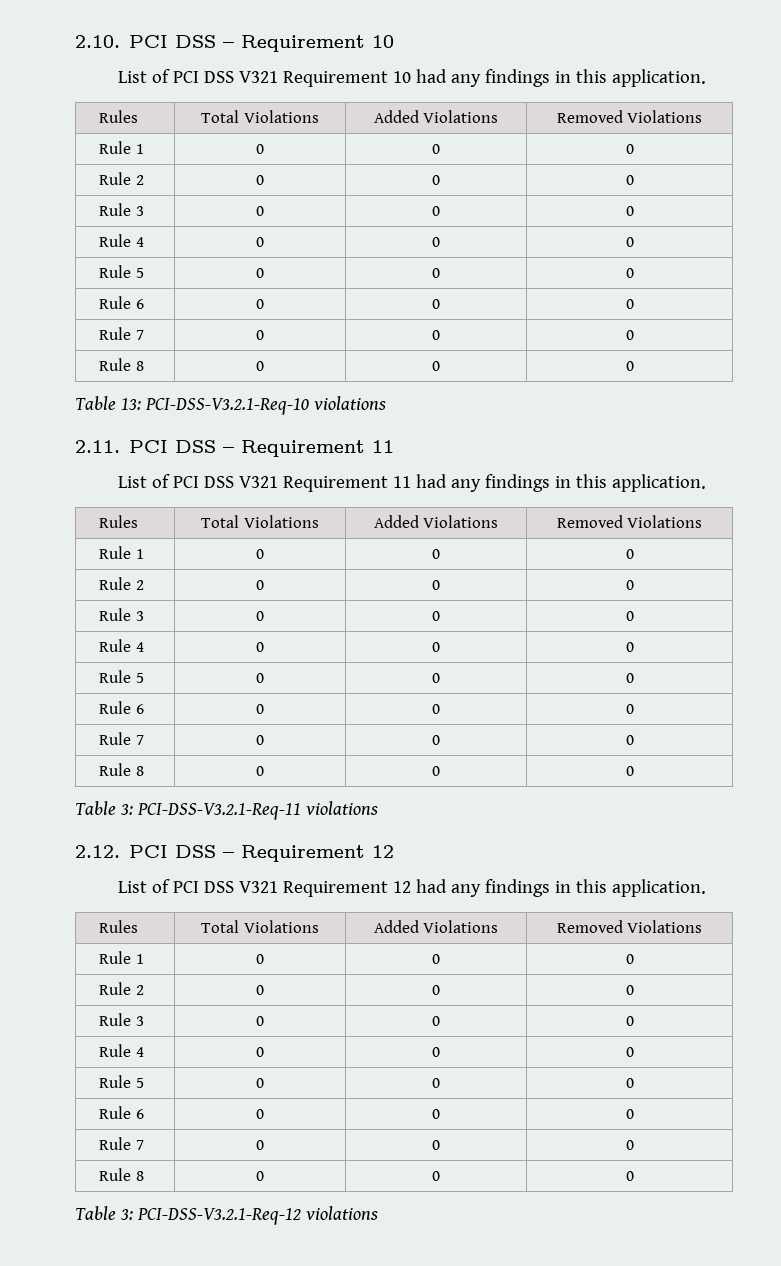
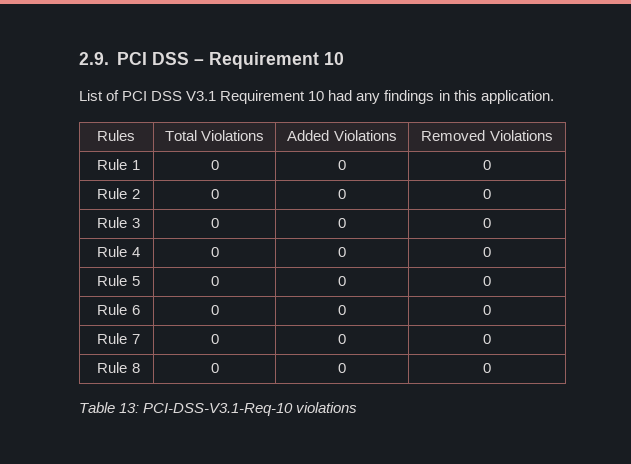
- 2.10. PCI DSS – Requirement 10
+ 2.9. PCI DSS – Requirement 10
- List of PCI DSS V321 Requirement 10 had any findings in this application.
+ List of PCI DSS V3.1 Requirement 10 had any findings in this application.
- Table 13: PCI-DSS-V3.2.1-Req-10 violations
- 2.11. PCI DSS – Requirement 11
- List of PCI DSS V321 Requirement 11 had any findings in this application.
- Rules | Total Violations | Added Violations | Removed Violations
- Rule 1 | 0 | 0 | 0
- Rule 2 | 0 | 0 | 0
- Rule 3 | 0 | 0 | 0
- Rule 4 | 0 | 0 | 0
- Rule 5 | 0 | 0 | 0
- Rule 6 | 0 | 0 | 0
- Rule 7 | 0 | 0 | 0
- Rule 8 | 0 | 0 | 0
- Table 3: PCI-DSS-V3.2.1-Req-11 violations
- 2.12. PCI DSS – Requirement 12
- List of PCI DSS V321 Requirement 12 had any findings in this application.
- Rules | Total Violations | Added Violations | Removed Violations
- Rule 1 | 0 | 0 | 0
- Rule 2 | 0 | 0 | 0
- Rule 3 | 0 | 0 | 0
- Rule 4 | 0 | 0 | 0
- Rule 5 | 0 | 0 | 0
- Rule 6 | 0 | 0 | 0
- Rule 7 | 0 | 0 | 0
- Rule 8 | 0 | 0 | 0
- Table 3: PCI-DSS-V3.2.1-Req-12 violations
+ Table 13: PCI-DSS-V3.1-Req-10 violations

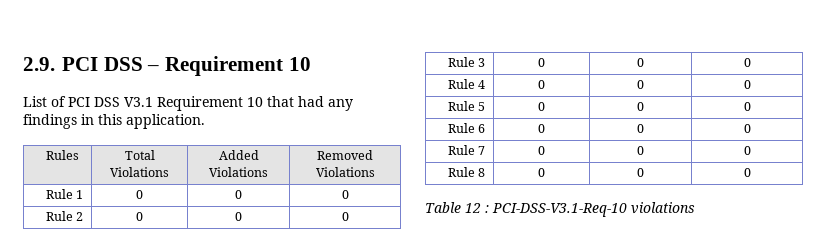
- List of PCI DSS V3.1 Requirement 10 had any findings in this application.
+ List of PCI DSS V3.1 Requirement 10 that had any findings in this application.
- Table 13: PCI-DSS-V3.1-Req-10 violations
+ Table 12 : PCI-DSS-V3.1-Req-10 violations

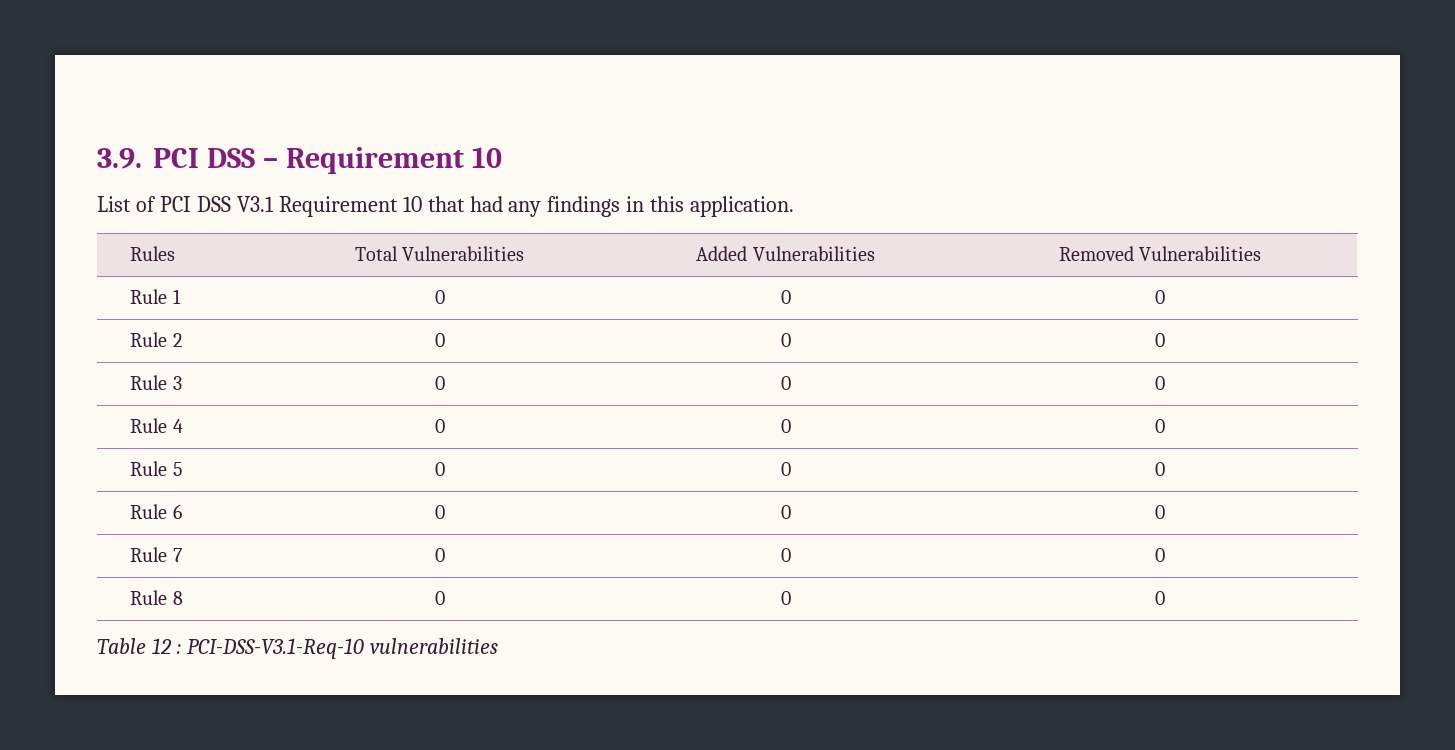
- 2.9. PCI DSS – Requirement 10
+ 3.9. PCI DSS – Requirement 10
- Rules | Total Violations | Added Violations | Removed Violations
+ Rules | Total Vulnerabilities | Added Vulnerabilities | Removed Vulnerabilities
- Table 12 : PCI-DSS-V3.1-Req-10 violations
+ Table 12 : PCI-DSS-V3.1-Req-10 vulnerabilities

